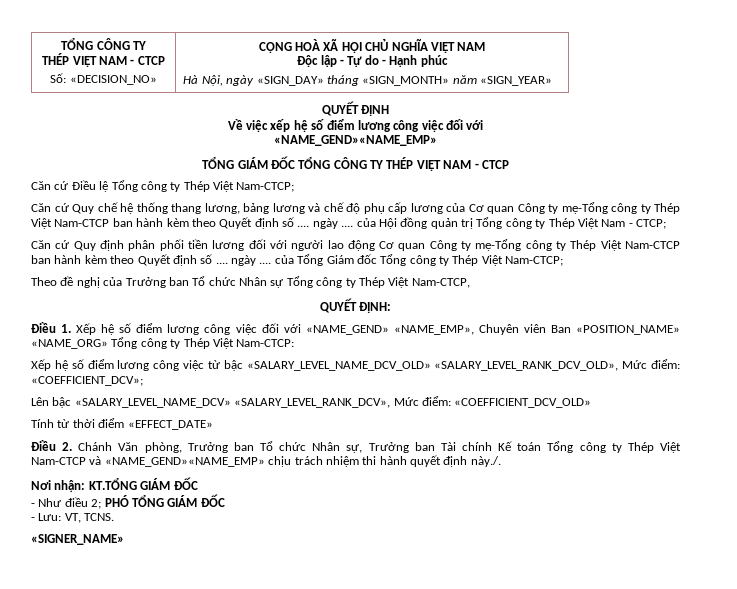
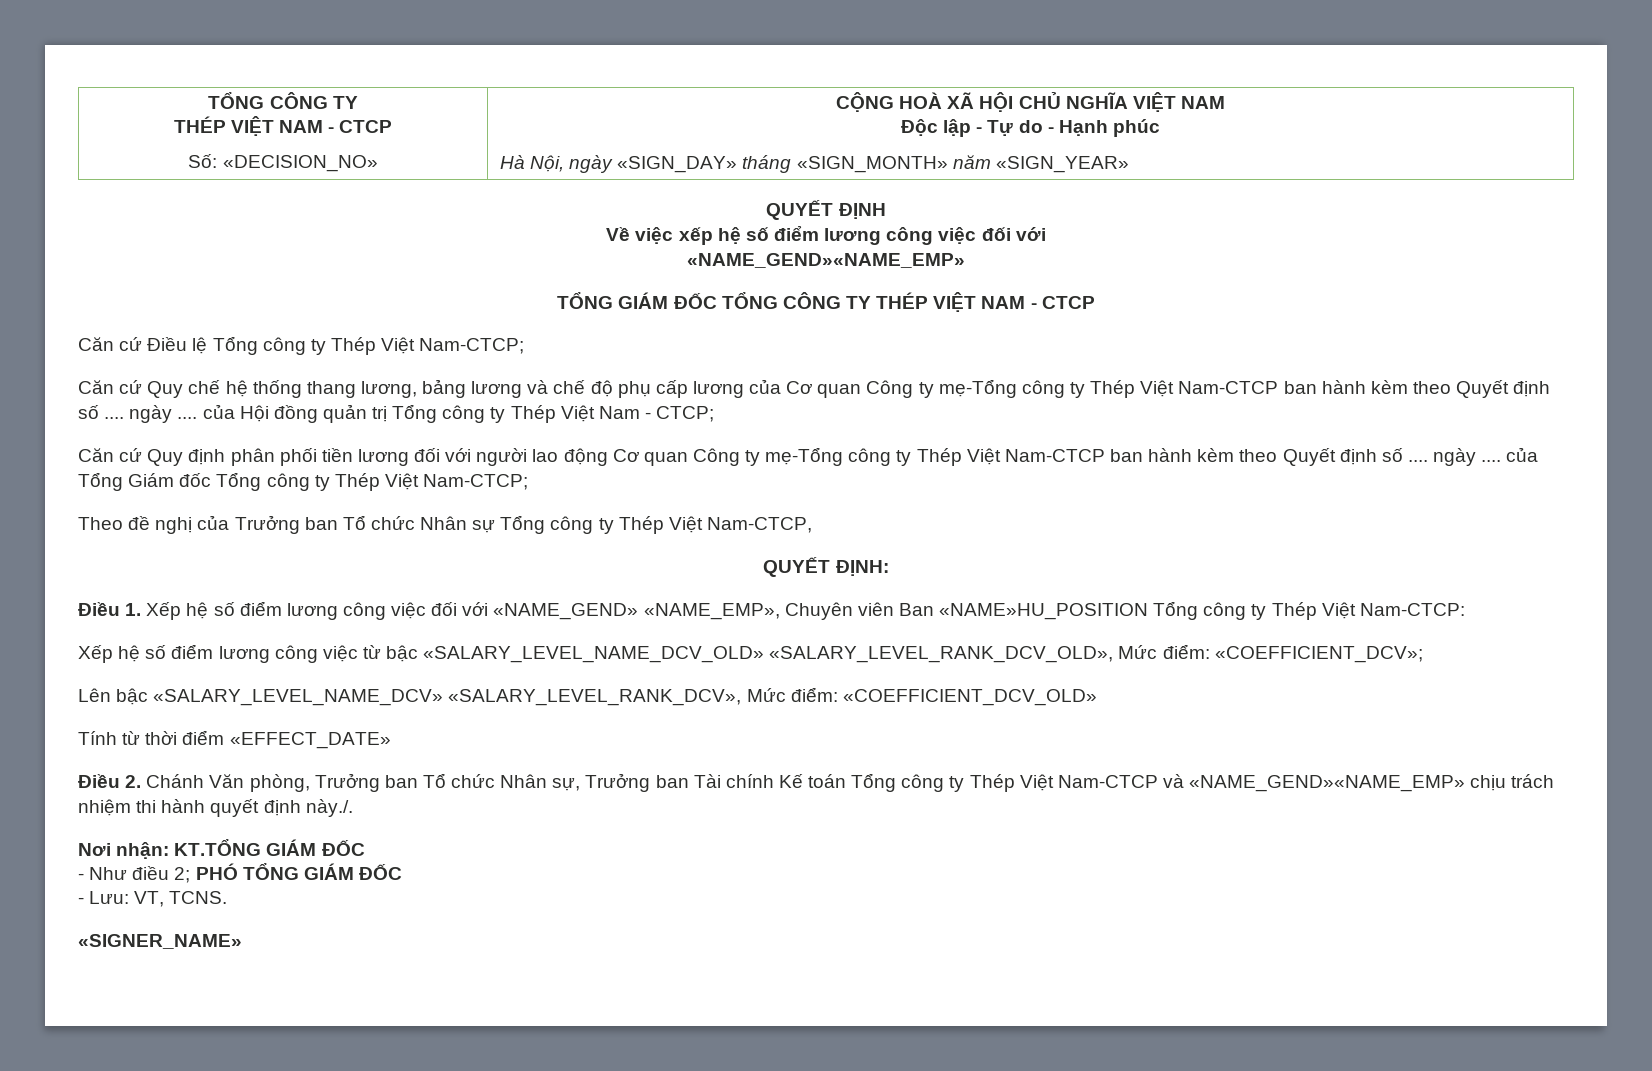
- Điều 1. Xếp hệ số điểm lương công việc đối với «NAME_GEND» «NAME_EMP», Chuyên viên Ban «POSITION_NAME» «NAME_ORG» Tổng công ty Thép Việt Nam-CTCP:
+ Điều 1. Xếp hệ số điểm lương công việc đối với «NAME_GEND» «NAME_EMP», Chuyên viên Ban «NAME»HU_POSITION Tổng công ty Thép Việt Nam-CTCP:

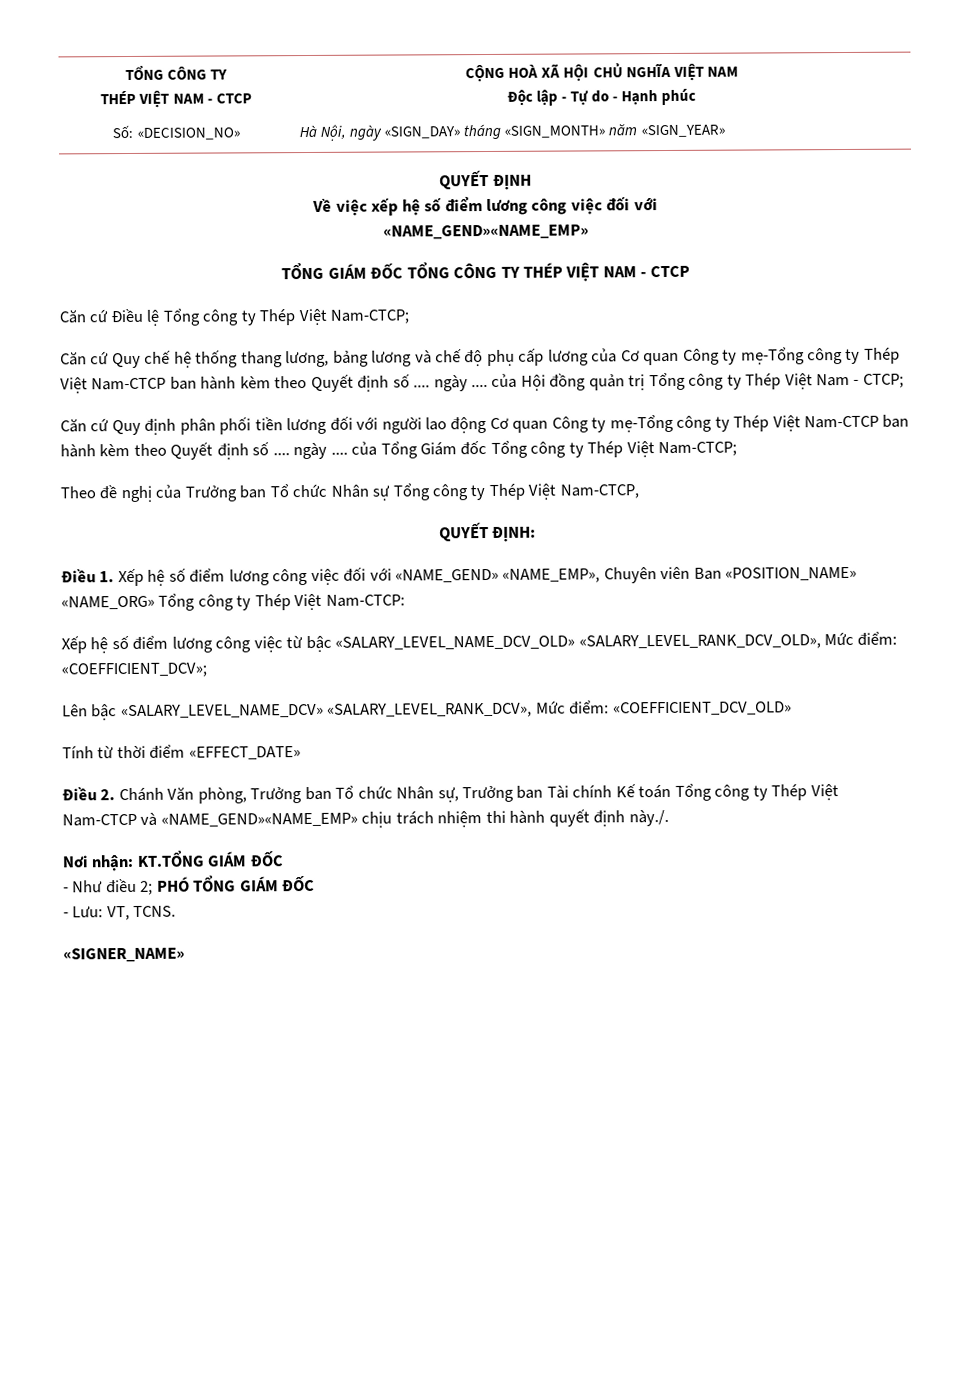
- Điều 1. Xếp hệ số điểm lương công việc đối với «NAME_GEND» «NAME_EMP», Chuyên viên Ban «NAME»HU_POSITION Tổng công ty Thép Việt Nam-CTCP:
+ Điều 1. Xếp hệ số điểm lương công việc đối với «NAME_GEND» «NAME_EMP», Chuyên viên Ban «POSITION_NAME» «NAME_ORG» Tổng công ty Thép Việt Nam-CTCP:

